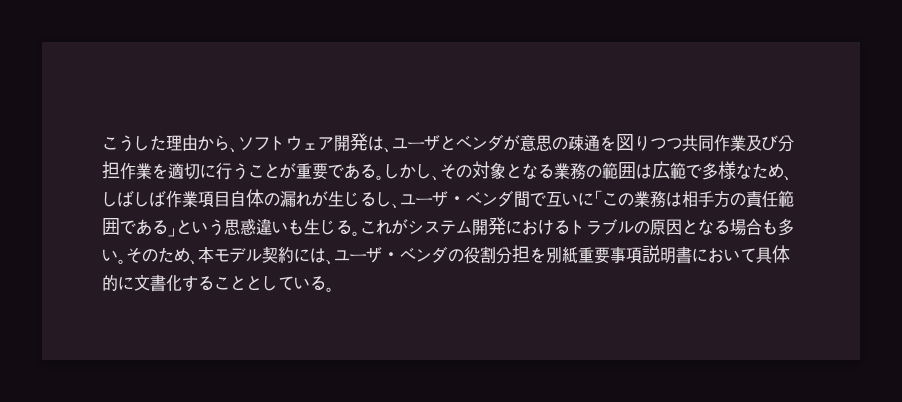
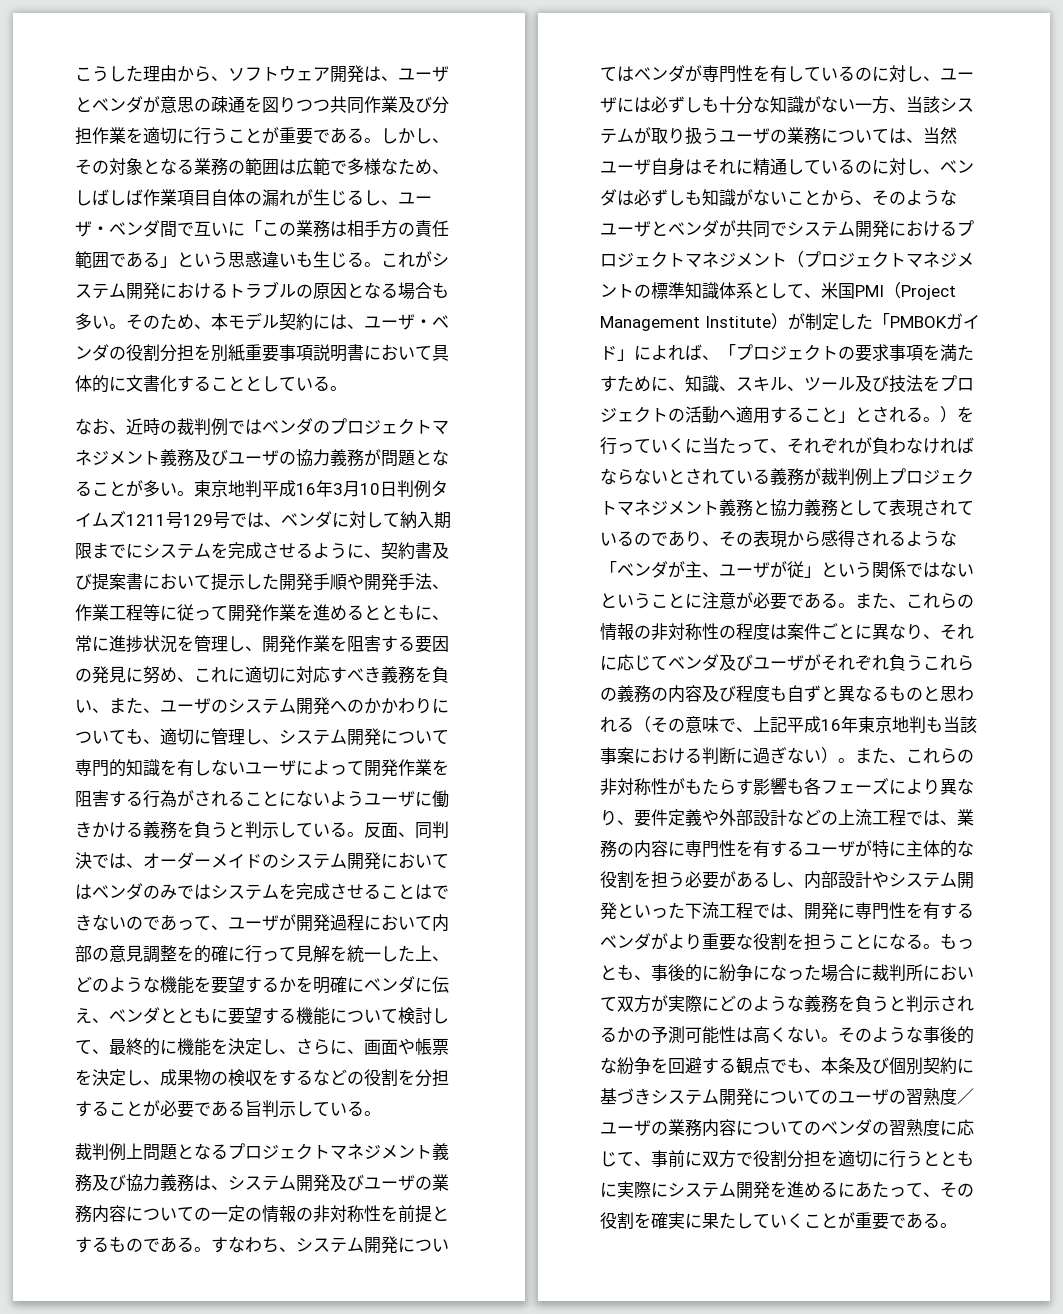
+ なお、近時の裁判例ではベンダのプロジェクトマネジメント義務及びユーザの協力義務が問題となることが多い。東京地判平成16年3月10日判例タイムズ1211号129号では、ベンダに対して納入期限までにシステムを完成させるように、契約書及び提案書において提示した開発手順や開発手法、作業工程等に従って開発作業を進めるとともに、常に進捗状況を管理し、開発作業を阻害する要因の発見に努め、これに適切に対応すべき義務を負い、また、ユーザのシステム開発へのかかわりについても、適切に管理し、システム開発について専門的知識を有しないユーザによって開発作業を阻害する行為がされることにないようユーザに働きかける義務を負うと判示している。反面、同判決では、オーダーメイドのシステム開発においてはベンダのみではシステムを完成させることはできないのであって、ユーザが開発過程において内部の意見調整を的確に行って見解を統一した上、どのような機能を要望するかを明確にベンダに伝え、ベンダとともに要望する機能について検討して、最終的に機能を決定し、さらに、画面や帳票を決定し、成果物の検収をするなどの役割を分担することが必要である旨判示している。
+ 裁判例上問題となるプロジェクトマネジメント義務及び協力義務は、システム開発及びユーザの業務内容についての一定の情報の非対称性を前提とするものである。すなわち、システム開発についてはベンダが専門性を有しているのに対し、ユーザには必ずしも十分な知識がない一方、当該システムが取り扱うユーザの業務については、当然ユーザ自身はそれに精通しているのに対し、ベンダは必ずしも知識がないことから、そのようなユーザとベンダが共同でシステム開発におけるプロジェクトマネジメント（プロジェクトマネジメントの標準知識体系として、米国PMI（Project Management Institute）が制定した「PMBOKガイド」によれば、「プロジェクトの要求事項を満たすために、知識、スキル、ツール及び技法をプロジェクトの活動へ適用すること」とされる。）を行っていくに当たって、それぞれが負わなければならないとされている義務が裁判例上プロジェクトマネジメント義務と協力義務として表現されているのであり、その表現から感得されるような「ベンダが主、ユーザが従」という関係ではないということに注意が必要である。また、これらの情報の非対称性の程度は案件ごとに異なり、それに応じてベンダ及びユーザがそれぞれ負うこれらの義務の内容及び程度も自ずと異なるものと思われる（その意味で、上記平成16年東京地判も当該事案における判断に過ぎない）。また、これらの非対称性がもたらす影響も各フェーズにより異なり、要件定義や外部設計などの上流工程では、業務の内容に専門性を有するユーザが特に主体的な役割を担う必要があるし、内部設計やシステム開発といった下流工程では、開発に専門性を有するベンダがより重要な役割を担うことになる。もっとも、事後的に紛争になった場合に裁判所において双方が実際にどのような義務を負うと判示されるかの予測可能性は高くない。そのような事後的な紛争を回避する観点でも、本条及び個別契約に基づきシステム開発についてのユーザの習熟度／ユーザの業務内容についてのベンダの習熟度に応じて、事前に双方で役割分担を適切に行うとともに実際にシステム開発を進めるにあたって、その役割を確実に果たしていくことが重要である。

